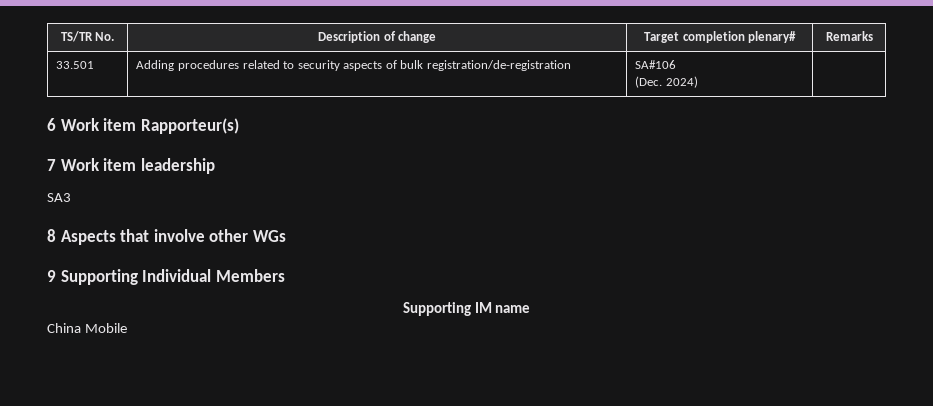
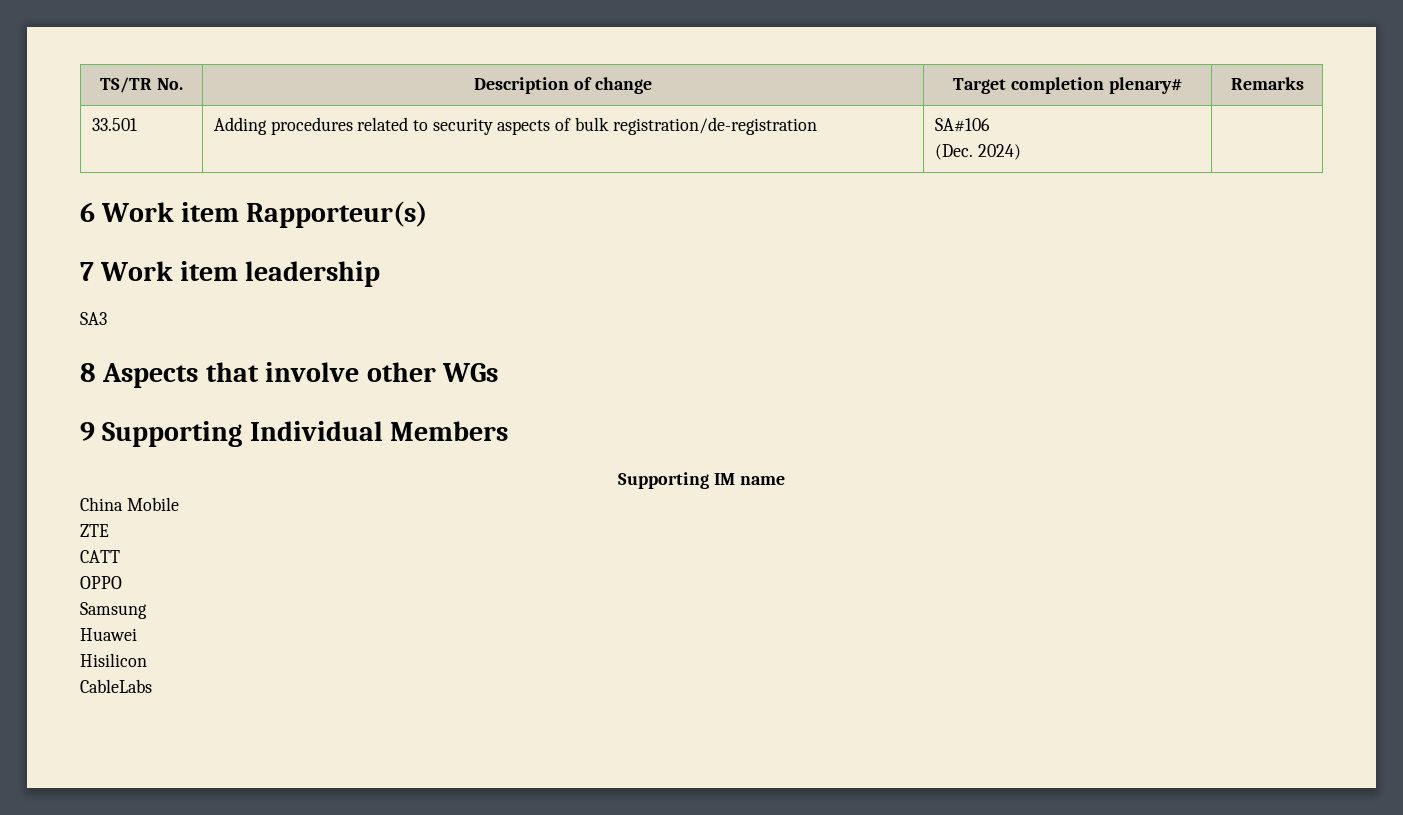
+ ZTE
+ CATT
+ OPPO
+ Samsung
+ Huawei
+ Hisilicon
+ CableLabs

